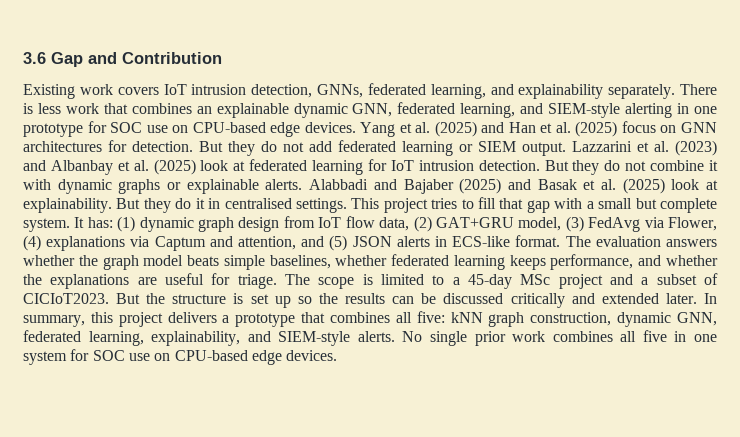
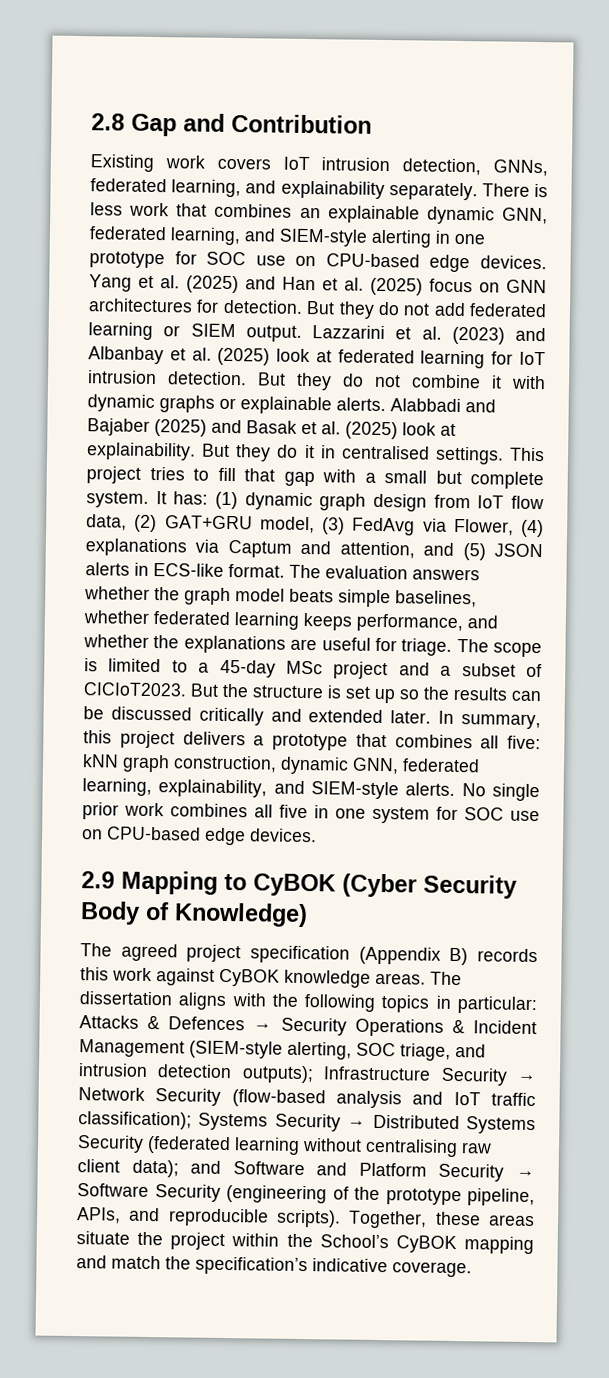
- 3.6 Gap and Contribution
+ 2.8 Gap and Contribution
+ 2.9 Mapping to CyBOK (Cyber Security Body of Knowledge)
+ The agreed project specification (Appendix B) records this work against CyBOK knowledge areas. The dissertation aligns with the following topics in particular: Attacks & Defences → Security Operations & Incident Management (SIEM-style alerting, SOC triage, and intrusion detection outputs); Infrastructure Security → Network Security (flow-based analysis and IoT traffic classification); Systems Security → Distributed Systems Security (federated learning without centralising raw client data); and Software and Platform Security → Software Security (engineering of the prototype pipeline, APIs, and reproducible scripts). Together, these areas situate the project within the School’s CyBOK mapping and match the specification’s indicative coverage.

